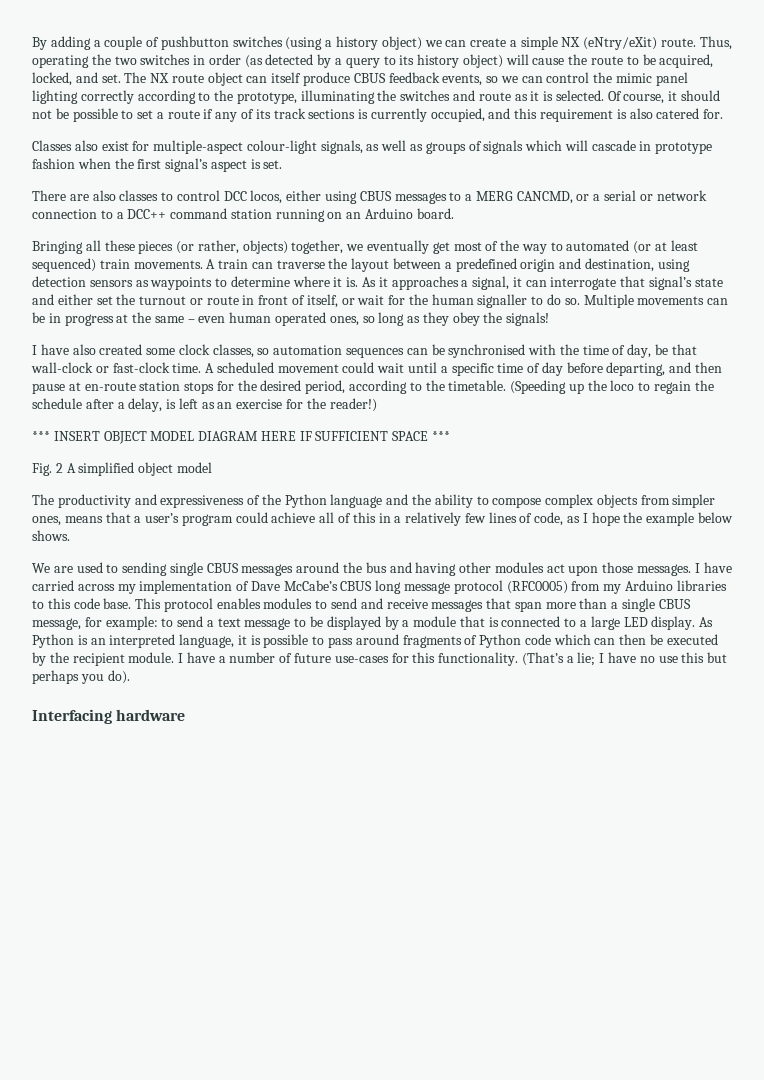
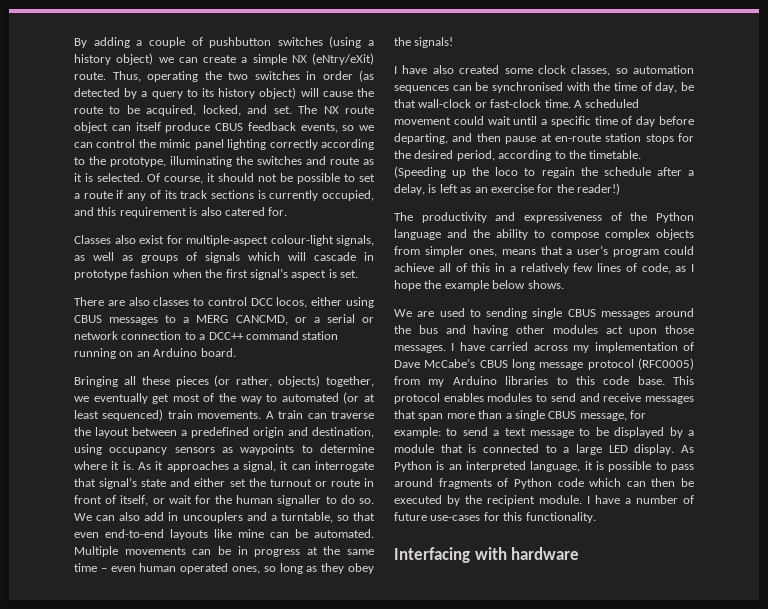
- A train can traverse the layout between a predefined origin and destination, using detection sensors as waypoints to determine where it is.
+ A train can traverse the layout between a predefined origin and destination, using occupancy sensors as waypoints to determine where it is.
+ We can also add in uncouplers and a turntable, so that even end-to-end layouts like mine can be automated.
- Multiple movements can be in progress at the same – even human operated ones, so long as they obey the signals!
+ Multiple movements can be in progress at the same time – even human operated ones, so long as they obey the signals!
- *** INSERT OBJECT MODEL DIAGRAM HERE IF SUFFICIENT SPACE ***
- Fig. 2 A simplified object model
- (That’s a lie; I have no use this but perhaps you do).
- Interfacing hardware
+ Interfacing with hardware

